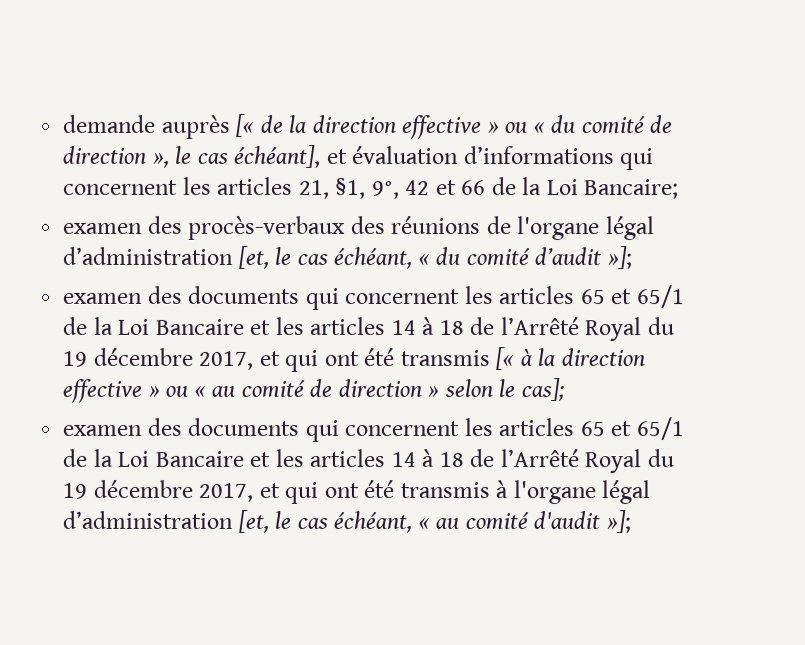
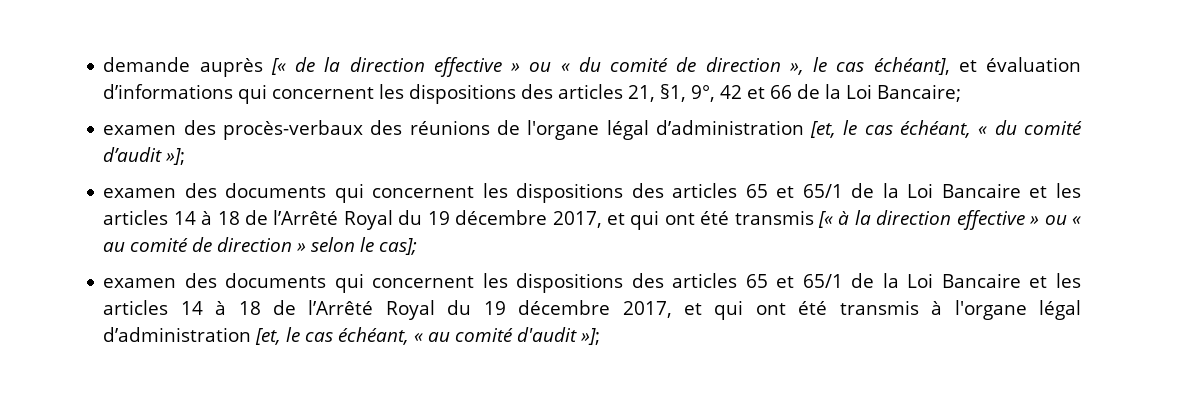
- demande auprès [« de la direction effective » ou « du comité de direction », le cas échéant], et évaluation d’informations qui concernent les articles 21, §1, 9°, 42 et 66 de la Loi Bancaire;
+ demande auprès [« de la direction effective » ou « du comité de direction », le cas échéant], et évaluation d’informations qui concernent les dispositions des articles 21, §1, 9°, 42 et 66 de la Loi Bancaire;
- examen des documents qui concernent les articles 65 et 65/1 de la Loi Bancaire et les articles 14 à 18 de l’Arrêté Royal du 19 décembre 2017, et qui ont été transmis [« à la direction effective » ou « au comité de direction » selon le cas];
+ examen des documents qui concernent les dispositions des articles 65 et 65/1 de la Loi Bancaire et les articles 14 à 18 de l’Arrêté Royal du 19 décembre 2017, et qui ont été transmis [« à la direction effective » ou « au comité de direction » selon le cas];
- examen des documents qui concernent les articles 65 et 65/1 de la Loi Bancaire et les articles 14 à 18 de l’Arrêté Royal du 19 décembre 2017, et qui ont été transmis à l'organe légal d’administration [et, le cas échéant, « au comité d'audit »];
+ examen des documents qui concernent les dispositions des articles 65 et 65/1 de la Loi Bancaire et les articles 14 à 18 de l’Arrêté Royal du 19 décembre 2017, et qui ont été transmis à l'organe légal d’administration [et, le cas échéant, « au comité d'audit »];

